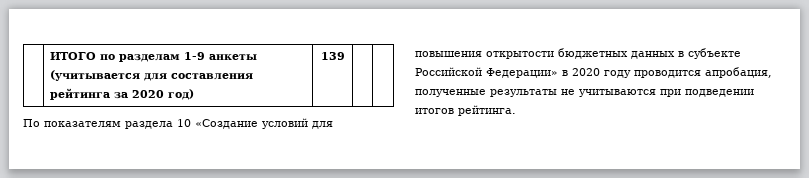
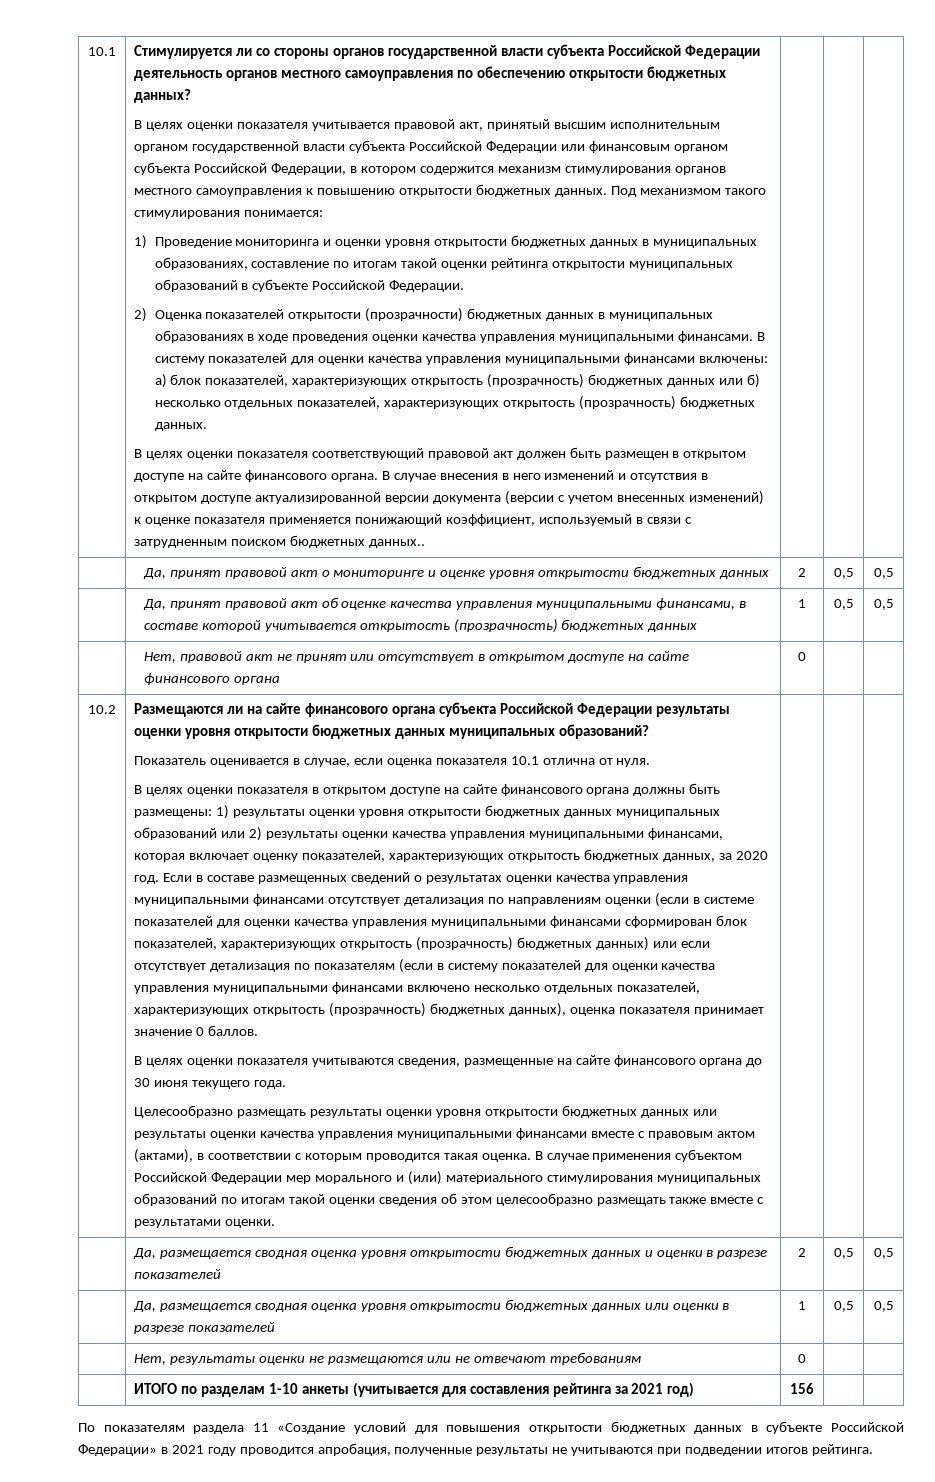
+ 10.1 | Стимулируется ли со стороны органов государственной власти субъекта Российской Федерации деятельность органов местного самоуправления по обеспечению открытости бюджетных данных?
+ В целях оценки показателя учитывается правовой акт, принятый высшим исполнительным органом государственной власти субъекта Российской Федерации или финансовым органом субъекта Российской Федерации, в котором содержится механизм стимулирования органов местного самоуправления к повышению открытости бюджетных данных. Под механизмом такого стимулирования понимается:
+ 1) Проведение мониторинга и оценки уровня открытости бюджетных данных в муниципальных образованиях, составление по итогам такой оценки рейтинга открытости муниципальных образований в субъекте Российской Федерации.
+ 2) Оценка показателей открытости (прозрачности) бюджетных данных в муниципальных образованиях в ходе проведения оценки качества управления муниципальными финансами. В систему показателей для оценки качества управления муниципальными финансами включены: а) блок показателей, характеризующих открытость (прозрачность) бюджетных данных или б) несколько отдельных показателей, характеризующих открытость (прозрачность) бюджетных данных.
+ В целях оценки показателя соответствующий правовой акт должен быть размещен в открытом доступе на сайте финансового органа. В случае внесения в него изменений и отсутствия в открытом доступе актуализированной версии документа (версии с учетом внесенных изменений) к оценке показателя применяется понижающий коэффициент, используемый в связи с затрудненным поиском бюджетных данных.. | | |
+ | Да, принят правовой акт о мониторинге и оценке уровня открытости бюджетных данных | 2 | 0,5 | 0,5
+ | Да, принят правовой акт об оценке качества управления муниципальными финансами, в составе которой учитывается открытость (прозрачность) бюджетных данных | 1 | 0,5 | 0,5
+ | Нет, правовой акт не принят или отсутствует в открытом доступе на сайте финансового органа | 0 | |
+ 10.2 | Размещаются ли на сайте финансового органа субъекта Российской Федерации результаты оценки уровня открытости бюджетных данных муниципальных образований?
+ Показатель оценивается в случае, если оценка показателя 10.1 отлична от нуля.
+ В целях оценки показателя в открытом доступе на сайте финансового органа должны быть размещены: 1) результаты оценки уровня открытости бюджетных данных муниципальных образований или 2) результаты оценки качества управления муниципальными финансами, которая включает оценку показателей, характеризующих открытость бюджетных данных, за 2020 год. Если в составе размещенных сведений о результатах оценки качества управления муниципальными финансами отсутствует детализация по направлениям оценки (если в системе показателей для оценки качества управления муниципальными финансами сформирован блок показателей, характеризующих открытость (прозрачность) бюджетных данных) или если отсутствует детализация по показателям (если в систему показателей для оценки качества управления муниципальными финансами включено несколько отдельных показателей, характеризующих открытость (прозрачность) бюджетных данных), оценка показателя принимает значение 0 баллов.
+ В целях оценки показателя учитываются сведения, размещенные на сайте финансового органа до 30 июня текущего года.
+ Целесообразно размещать результаты оценки уровня открытости бюджетных данных или результаты оценки качества управления муниципальными финансами вместе с правовым актом (актами), в соответствии с которым проводится такая оценка. В случае применения субъектом Российской Федерации мер морального и (или) материального стимулирования муниципальных образований по итогам такой оценки сведения об этом целесообразно размещать также вместе с результатами оценки. | | |
+ | Да, размещается сводная оценка уровня открытости бюджетных данных и оценки в разрезе показателей | 2 | 0,5 | 0,5
+ | Да, размещается сводная оценка уровня открытости бюджетных данных или оценки в разрезе показателей | 1 | 0,5 | 0,5
+ | Нет, результаты оценки не размещаются или не отвечают требованиям | 0 | |
- ИТОГО по разделам 1-9 анкеты (учитывается для составления рейтинга за 2020 год) | 139
+ | ИТОГО по разделам 1-10 анкеты (учитывается для составления рейтинга за 2021 год) | 156 | |
- По показателям раздела 10 «Создание условий для повышения открытости бюджетных данных в субъекте Российской Федерации» в 2020 году проводится апробация, полученные результаты не учитываются при подведении итогов рейтинга.
+ По показателям раздела 11 «Создание условий для повышения открытости бюджетных данных в субъекте Российской Федерации» в 2021 году проводится апробация, полученные результаты не учитываются при подведении итогов рейтинга.

